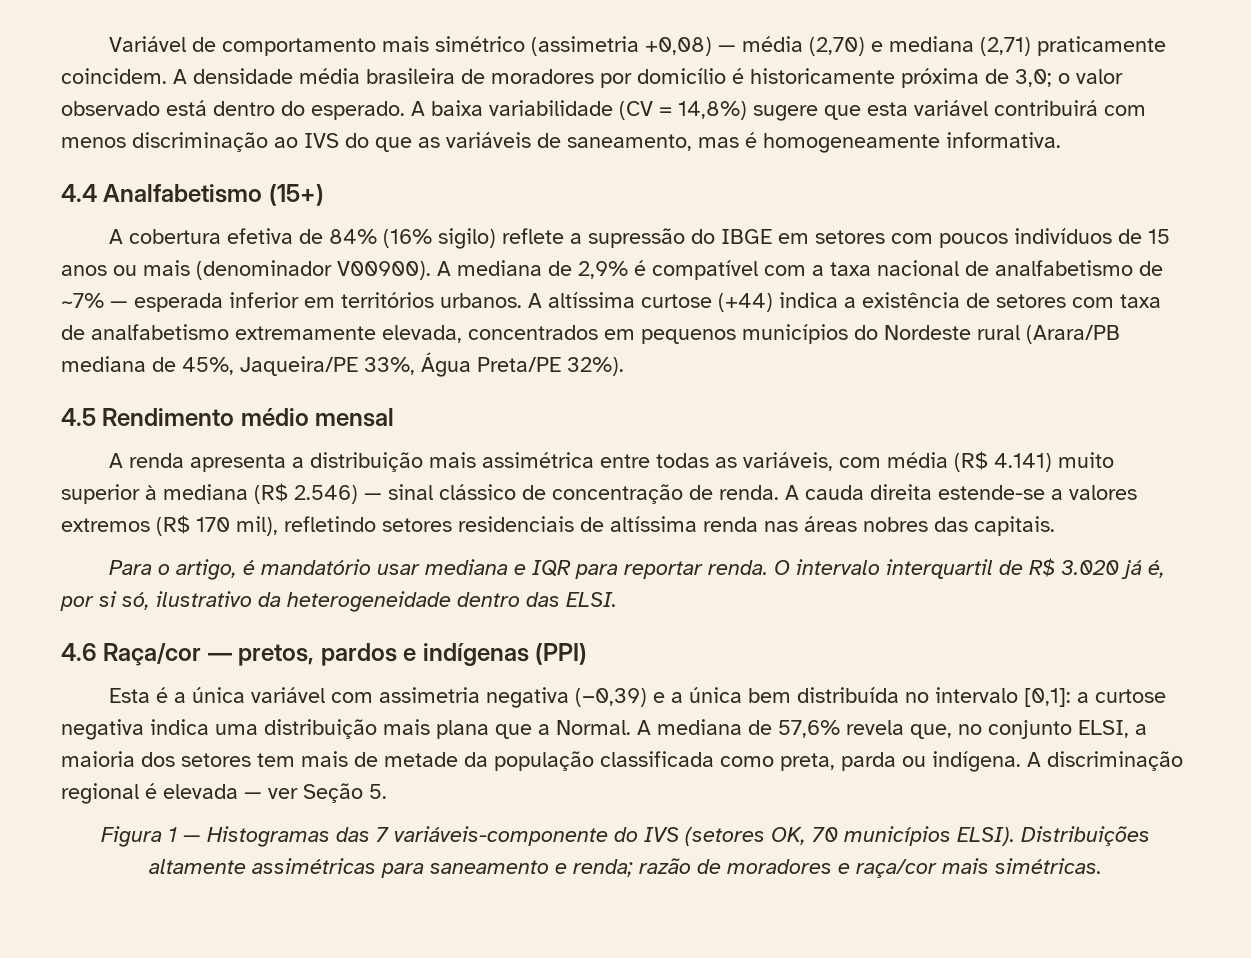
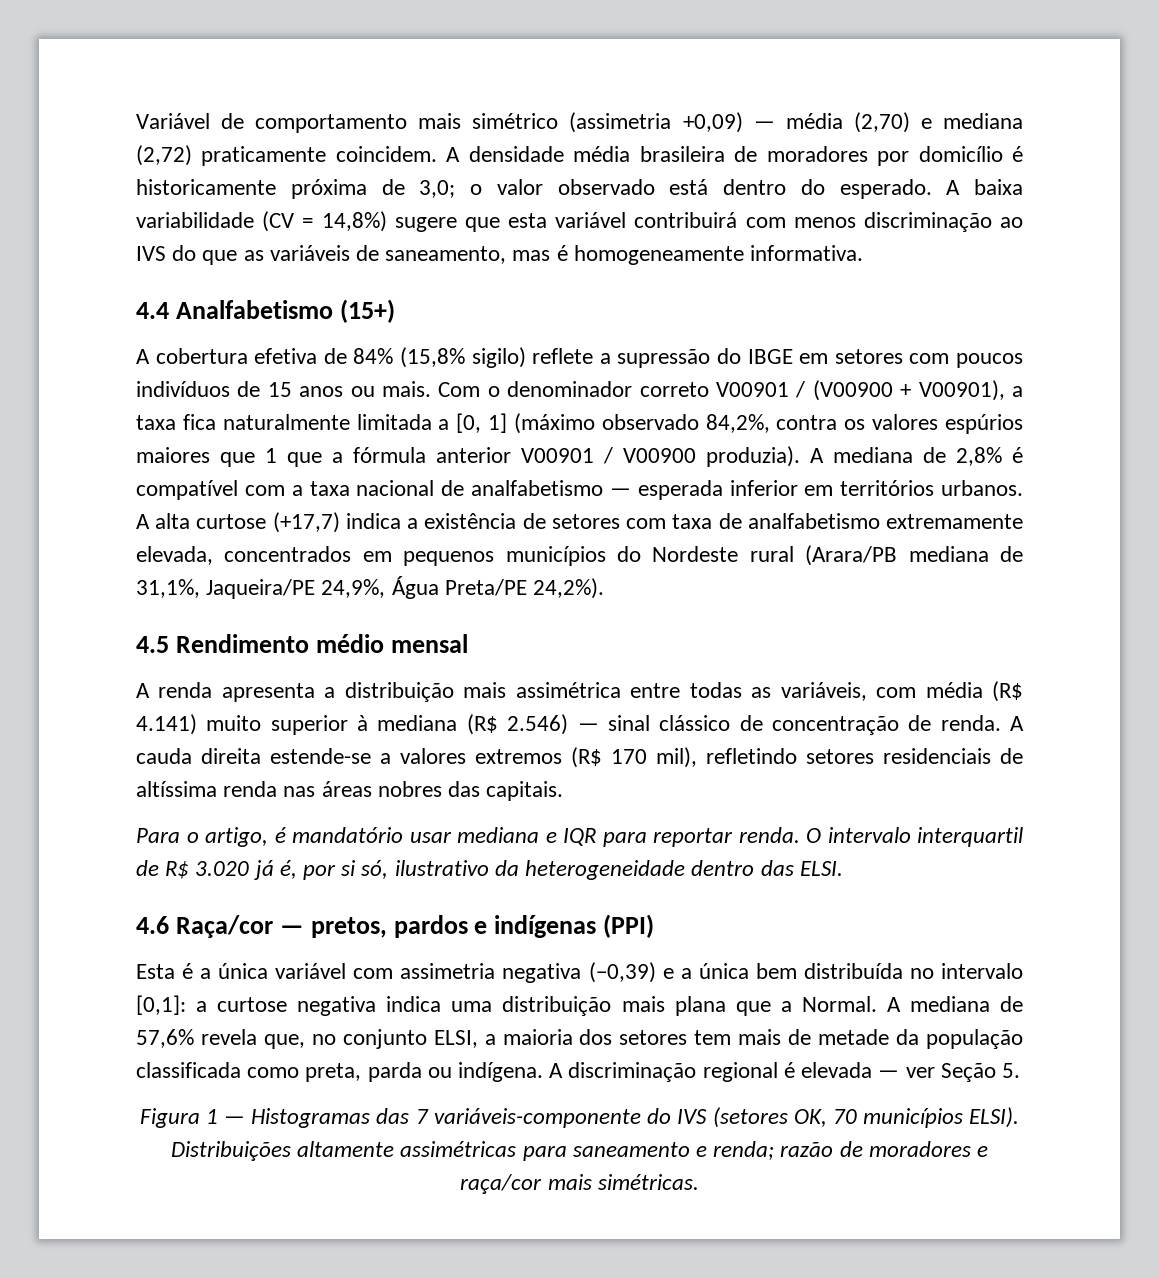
- Variável de comportamento mais simétrico (assimetria +0,08) — média (2,70) e mediana (2,71) praticamente coincidem.
+ Variável de comportamento mais simétrico (assimetria +0,09) — média (2,70) e mediana (2,72) praticamente coincidem.
- A cobertura efetiva de 84% (16% sigilo) reflete a supressão do IBGE em setores com poucos indivíduos de 15 anos ou mais (denominador V00900). A mediana de 2,9% é compatível com a taxa nacional de analfabetismo de ~7% — esperada inferior em territórios urbanos.
+ A cobertura efetiva de 84% (15,8% sigilo) reflete a supressão do IBGE em setores com poucos indivíduos de 15 anos ou mais. Com o denominador correto V00901 / (V00900 + V00901), a taxa fica naturalmente limitada a [0, 1] (máximo observado 84,2%, contra os valores espúrios maiores que 1 que a fórmula anterior V00901 / V00900 produzia). A mediana de 2,8% é compatível com a taxa nacional de analfabetismo — esperada inferior em territórios urbanos.
- A altíssima curtose (+44) indica a existência de setores com taxa de analfabetismo extremamente elevada, concentrados em pequenos municípios do Nordeste rural (Arara/PB mediana de 45%, Jaqueira/PE 33%, Água Preta/PE 32%).
+ A alta curtose (+17,7) indica a existência de setores com taxa de analfabetismo extremamente elevada, concentrados em pequenos municípios do Nordeste rural (Arara/PB mediana de 31,1%, Jaqueira/PE 24,9%, Água Preta/PE 24,2%).

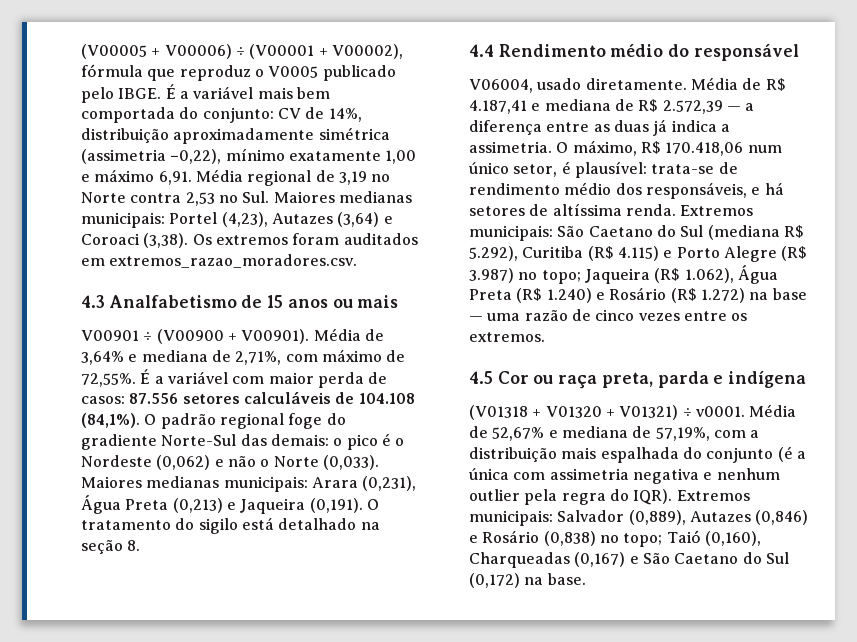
- Variável de comportamento mais simétrico (assimetria +0,09) — média (2,70) e mediana (2,72) praticamente coincidem. A densidade média brasileira de moradores por domicílio é historicamente próxima de 3,0; o valor observado está dentro do esperado. A baixa variabilidade (CV = 14,8%) sugere que esta variável contribuirá com menos discriminação ao IVS do que as variáveis de saneamento, mas é homogeneamente informativa.
- 4.4 Analfabetismo (15+)
- A cobertura efetiva de 84% (15,8% sigilo) reflete a supressão do IBGE em setores com poucos indivíduos de 15 anos ou mais. Com o denominador correto V00901 / (V00900 + V00901), a taxa fica naturalmente limitada a [0, 1] (máximo observado 84,2%, contra os valores espúrios maiores que 1 que a fórmula anterior V00901 / V00900 produzia). A mediana de 2,8% é compatível com a taxa nacional de analfabetismo — esperada inferior em territórios urbanos. A alta curtose (+17,7) indica a existência de setores com taxa de analfabetismo extremamente elevada, concentrados em pequenos municípios do Nordeste rural (Arara/PB mediana de 31,1%, Jaqueira/PE 24,9%, Água Preta/PE 24,2%).
- 4.5 Rendimento médio mensal
- A renda apresenta a distribuição mais assimétrica entre todas as variáveis, com média (R$ 4.141) muito superior à mediana (R$ 2.546) — sinal clássico de concentração de renda. A cauda direita estende-se a valores extremos (R$ 170 mil), refletindo setores residenciais de altíssima renda nas áreas nobres das capitais.
- Para o artigo, é mandatório usar mediana e IQR para reportar renda. O intervalo interquartil de R$ 3.020 já é, por si só, ilustrativo da heterogeneidade dentro das ELSI.
- 4.6 Raça/cor — pretos, pardos e indígenas (PPI)
- Esta é a única variável com assimetria negativa (−0,39) e a única bem distribuída no intervalo [0,1]: a curtose negativa indica uma distribuição mais plana que a Normal. A mediana de 57,6% revela que, no conjunto ELSI, a maioria dos setores tem mais de metade da população classificada como preta, parda ou indígena. A discriminação regional é elevada — ver Seção 5.
- Figura 1 — Histogramas das 7 variáveis-componente do IVS (setores OK, 70 municípios ELSI). Distribuições altamente assimétricas para saneamento e renda; razão de moradores e raça/cor mais simétricas.
+ (V00005 + V00006) ÷ (V00001 + V00002), fórmula que reproduz o V0005 publicado pelo IBGE. É a variável mais bem comportada do conjunto: CV de 14%, distribuição aproximadamente simétrica (assimetria −0,22), mínimo exatamente 1,00 e máximo 6,91. Média regional de 3,19 no Norte contra 2,53 no Sul. Maiores medianas municipais: Portel (4,23), Autazes (3,64) e Coroaci (3,38). Os extremos foram auditados em extremos_razao_moradores.csv.
+ 4.3 Analfabetismo de 15 anos ou mais
+ V00901 ÷ (V00900 + V00901). Média de 3,64% e mediana de 2,71%, com máximo de 72,55%. É a variável com maior perda de casos: 87.556 setores calculáveis de 104.108 (84,1%). O padrão regional foge do gradiente Norte-Sul das demais: o pico é o Nordeste (0,062) e não o Norte (0,033). Maiores medianas municipais: Arara (0,231), Água Preta (0,213) e Jaqueira (0,191). O tratamento do sigilo está detalhado na seção 8.
+ 4.4 Rendimento médio do responsável
+ V06004, usado diretamente. Média de R$ 4.187,41 e mediana de R$ 2.572,39 — a diferença entre as duas já indica a assimetria. O máximo, R$ 170.418,06 num único setor, é plausível: trata-se de rendimento médio dos responsáveis, e há setores de altíssima renda. Extremos municipais: São Caetano do Sul (mediana R$ 5.292), Curitiba (R$ 4.115) e Porto Alegre (R$ 3.987) no topo; Jaqueira (R$ 1.062), Água Preta (R$ 1.240) e Rosário (R$ 1.272) na base — uma razão de cinco vezes entre os extremos.
+ 4.5 Cor ou raça preta, parda e indígena
+ (V01318 + V01320 + V01321) ÷ v0001. Média de 52,67% e mediana de 57,19%, com a distribuição mais espalhada do conjunto (é a única com assimetria negativa e nenhum outlier pela regra do IQR). Extremos municipais: Salvador (0,889), Autazes (0,846) e Rosário (0,838) no topo; Taió (0,160), Charqueadas (0,167) e São Caetano do Sul (0,172) na base.

